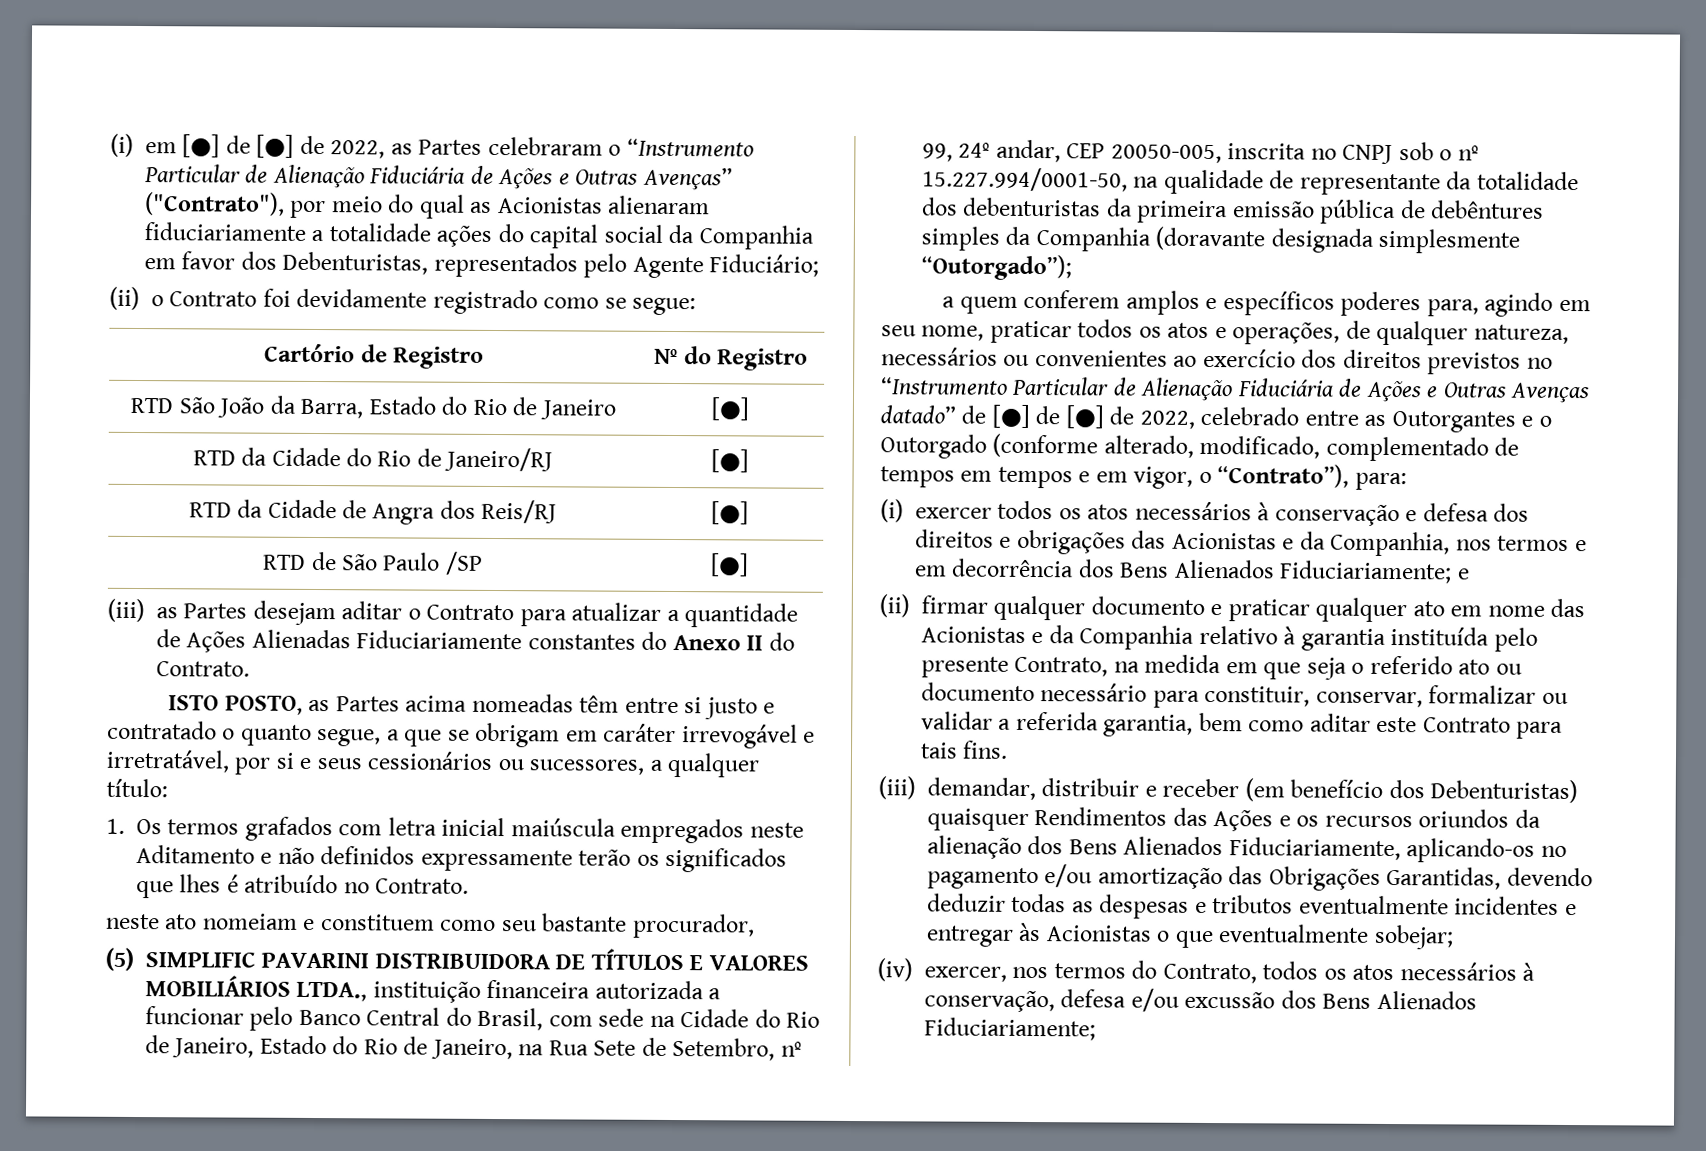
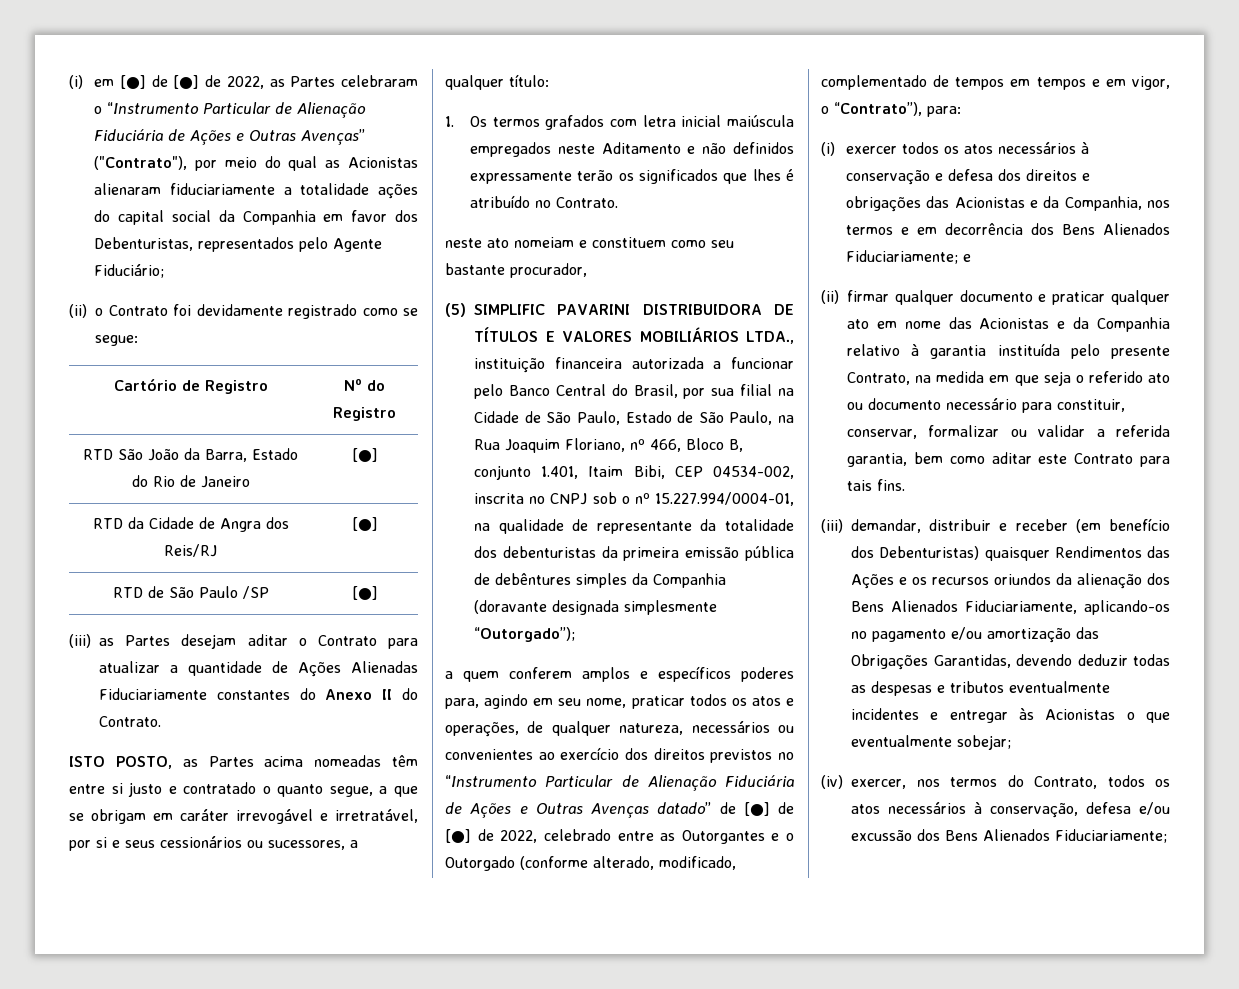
- RTD da Cidade do Rio de Janeiro/RJ | [●]
- (5) SIMPLIFIC PAVARINI DISTRIBUIDORA DE TÍTULOS E VALORES MOBILIÁRIOS LTDA., instituição financeira autorizada a funcionar pelo Banco Central do Brasil, com sede na Cidade do Rio de Janeiro, Estado do Rio de Janeiro, na Rua Sete de Setembro, nº 99, 24º andar, CEP 20050-005, inscrita no CNPJ sob o nº 15.227.994/0001-50, na qualidade de representante da totalidade dos debenturistas da primeira emissão pública de debêntures simples da Companhia (doravante designada simplesmente “Outorgado”);
+ (5) SIMPLIFIC PAVARINI DISTRIBUIDORA DE TÍTULOS E VALORES MOBILIÁRIOS LTDA., instituição financeira autorizada a funcionar pelo Banco Central do Brasil, por sua filial na Cidade de São Paulo, Estado de São Paulo, na Rua Joaquim Floriano, nº 466, Bloco B, conjunto 1.401, Itaim Bibi, CEP 04534-002, inscrita no CNPJ sob o nº 15.227.994/0004-01, na qualidade de representante da totalidade dos debenturistas da primeira emissão pública de debêntures simples da Companhia (doravante designada simplesmente “Outorgado”);

